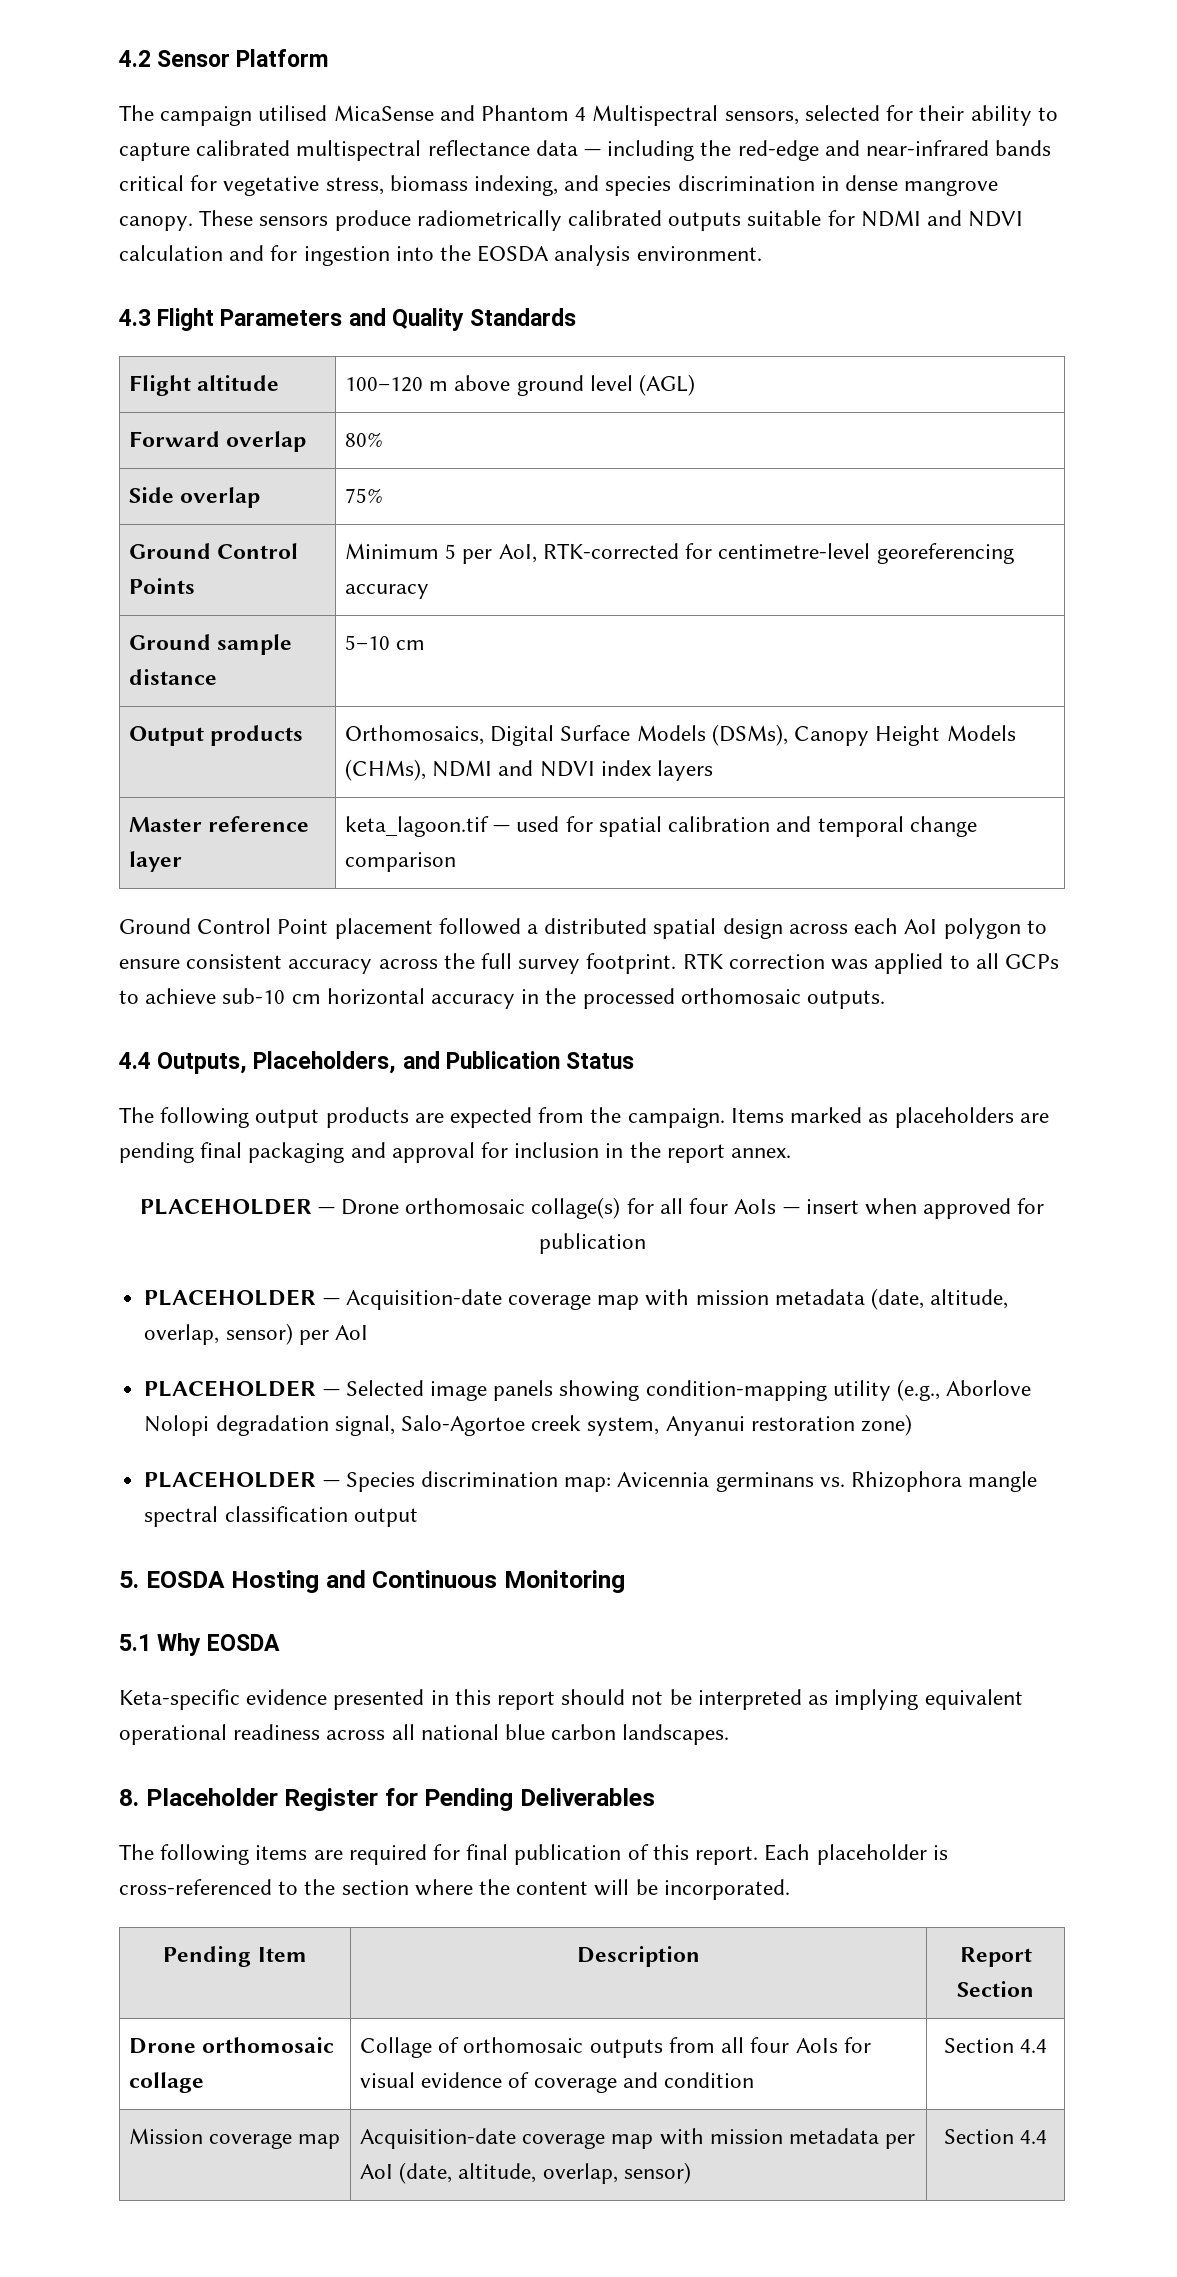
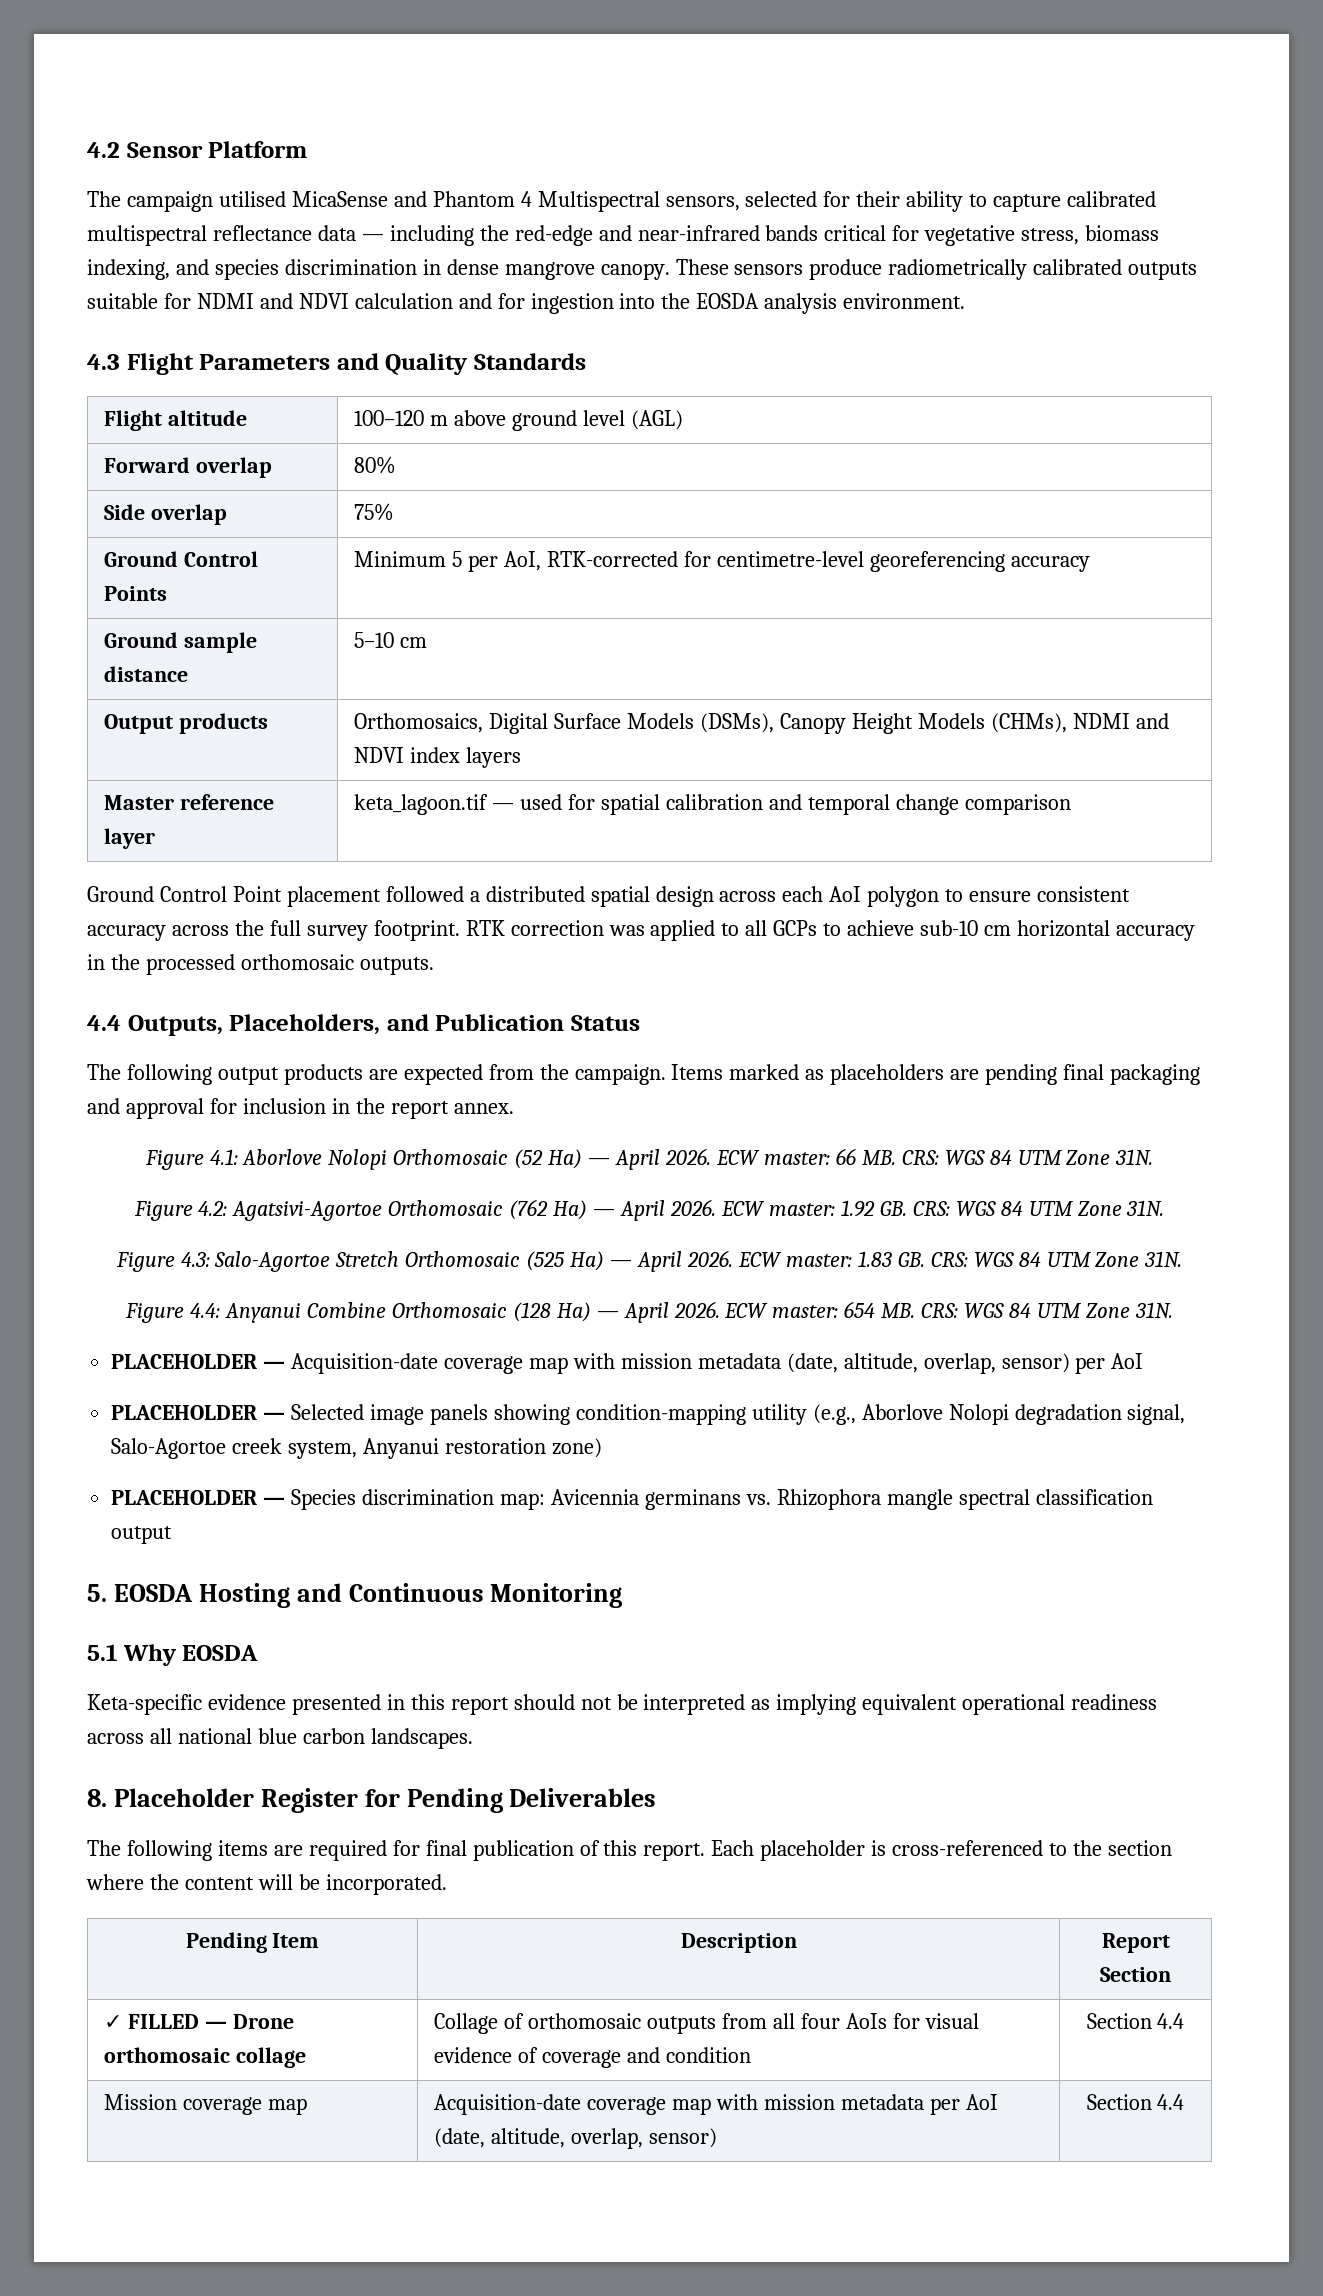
- PLACEHOLDER — Drone orthomosaic collage(s) for all four AoIs — insert when approved for publication
+ Figure 4.1: Aborlove Nolopi Orthomosaic (52 Ha) — April 2026. ECW master: 66 MB. CRS: WGS 84 UTM Zone 31N.
+ Figure 4.2: Agatsivi-Agortoe Orthomosaic (762 Ha) — April 2026. ECW master: 1.92 GB. CRS: WGS 84 UTM Zone 31N.
+ Figure 4.3: Salo-Agortoe Stretch Orthomosaic (525 Ha) — April 2026. ECW master: 1.83 GB. CRS: WGS 84 UTM Zone 31N.
+ Figure 4.4: Anyanui Combine Orthomosaic (128 Ha) — April 2026. ECW master: 654 MB. CRS: WGS 84 UTM Zone 31N.
- Drone orthomosaic collage | Collage of orthomosaic outputs from all four AoIs for visual evidence of coverage and condition | Section 4.4
+ ✓ FILLED — Drone orthomosaic collage | Collage of orthomosaic outputs from all four AoIs for visual evidence of coverage and condition | Section 4.4

